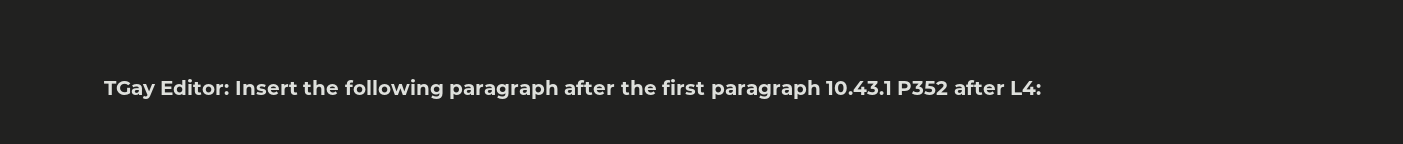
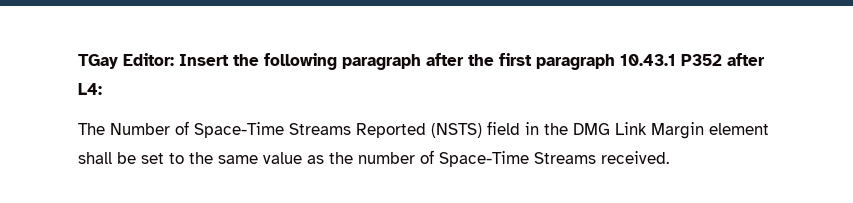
+ The Number of Space-Time Streams Reported (NSTS) field in the DMG Link Margin element shall be set to the same value as the number of Space-Time Streams received.

